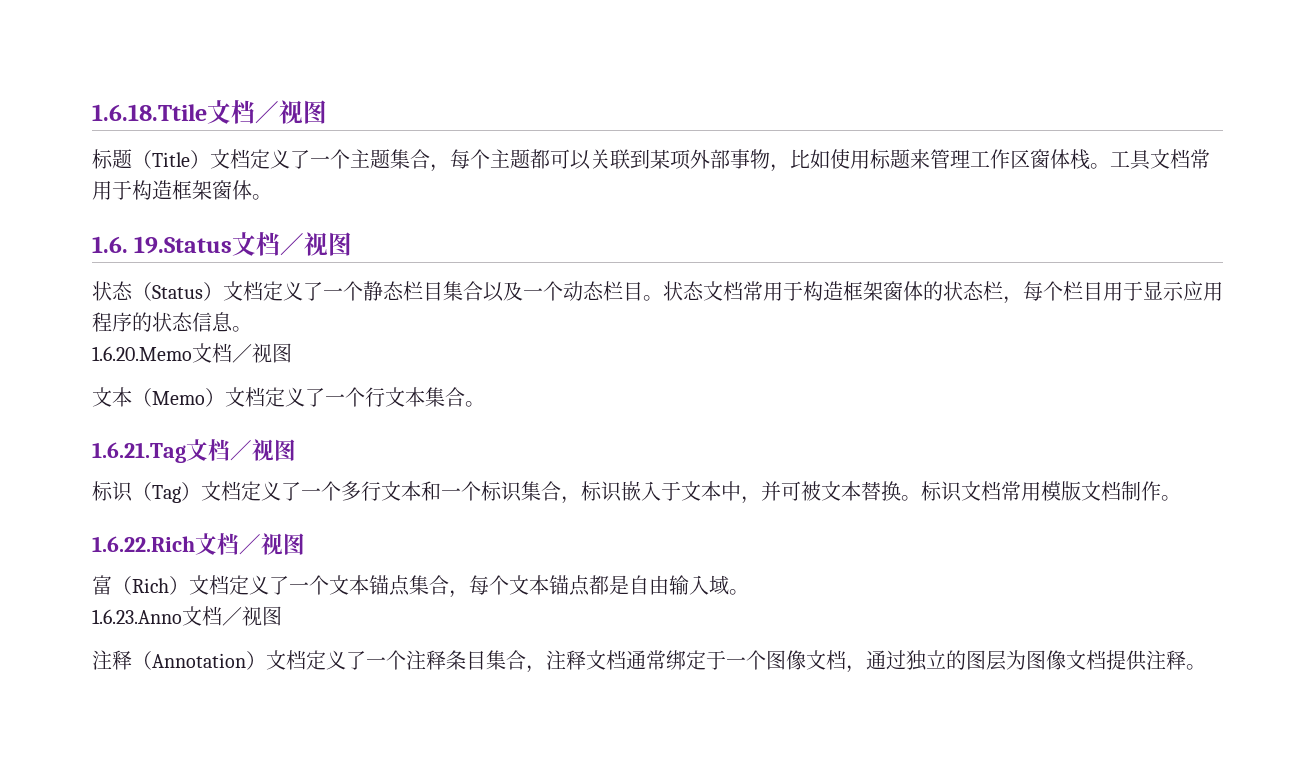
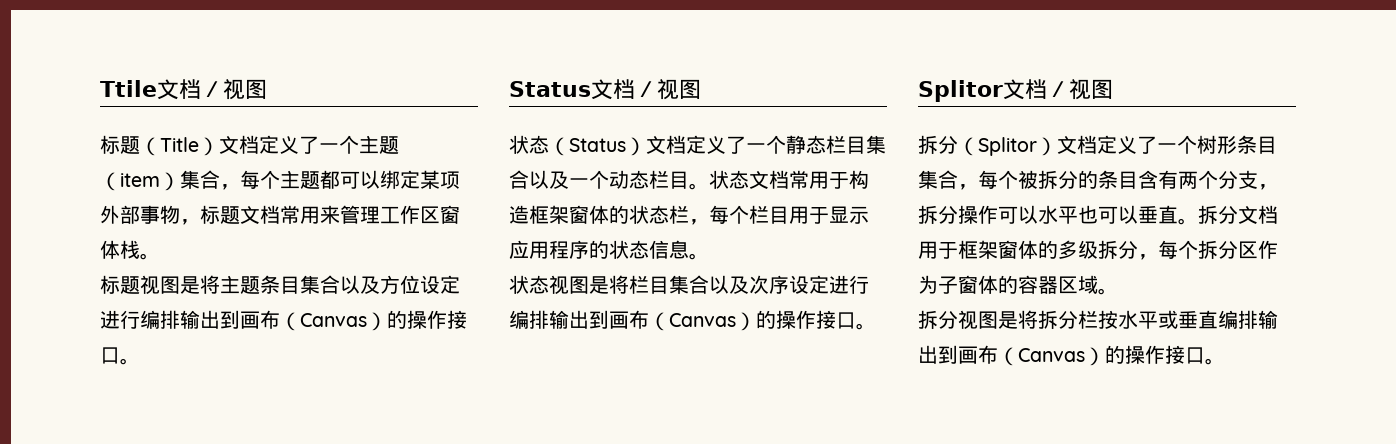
- 1.6.18.Ttile文档／视图
+ Ttile文档／视图
- 标题（Title）文档定义了一个主题集合，每个主题都可以关联到某项外部事物，比如使用标题来管理工作区窗体栈。工具文档常用于构造框架窗体。
- 1.6. 19.Status文档／视图
+ 标题（Title）文档定义了一个主题（item）集合，每个主题都可以绑定某项外部事物，标题文档常用来管理工作区窗体栈。
+ 标题视图是将主题条目集合以及方位设定进行编排输出到画布（Canvas）的操作接口。
+ Status文档／视图
- 1.6.20.Memo文档／视图
- 文本（Memo）文档定义了一个行文本集合。
- 1.6.21.Tag文档／视图
- 标识（Tag）文档定义了一个多行文本和一个标识集合，标识嵌入于文本中，并可被文本替换。标识文档常用模版文档制作。
- 1.6.22.Rich文档／视图
- 富（Rich）文档定义了一个文本锚点集合，每个文本锚点都是自由输入域。
+ 状态视图是将栏目集合以及次序设定进行编排输出到画布（Canvas）的操作接口。
+ Splitor文档／视图
+ 拆分（Splitor）文档定义了一个树形条目集合，每个被拆分的条目含有两个分支，拆分操作可以水平也可以垂直。拆分文档用于框架窗体的多级拆分，每个拆分区作为子窗体的容器区域。
- 1.6.23.Anno文档／视图
- 注释（Annotation）文档定义了一个注释条目集合，注释文档通常绑定于一个图像文档，通过独立的图层为图像文档提供注释。
+ 拆分视图是将拆分栏按水平或垂直编排输出到画布（Canvas）的操作接口。

